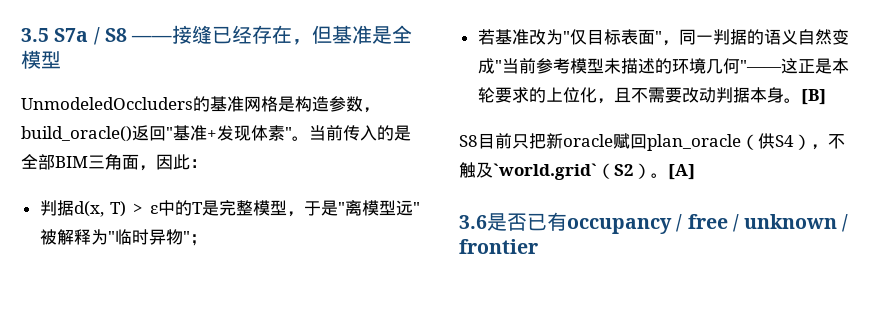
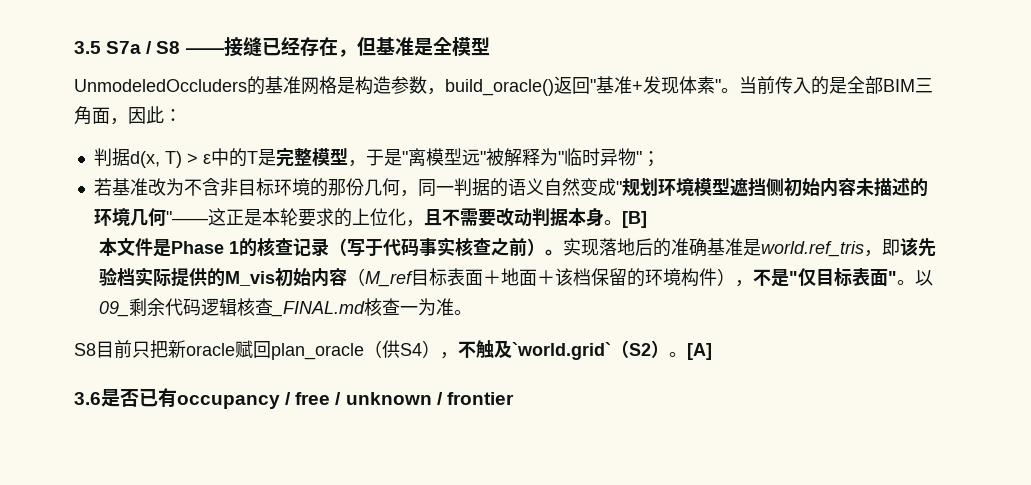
- 若基准改为"仅目标表面"，同一判据的语义自然变成"当前参考模型未描述的环境几何"——这正是本轮要求的上位化，且不需要改动判据本身。
+ 若基准改为不含非目标环境的那份几何，同一判据的语义自然变成"规划环境模型遮挡侧初始内容未描述的环境几何"——这正是本轮要求的上位化，且不需要改动判据本身。
+ 本文件是Phase 1的核查记录（写于代码事实核查之前）。实现落地后的准确基准是world.ref_tris，即该先验档实际提供的M_vis初始内容（M_ref目标表面＋地面＋该档保留的环境构件），不是"仅目标表面"。以09_剩余代码逻辑核查_FINAL.md核查一为准。

